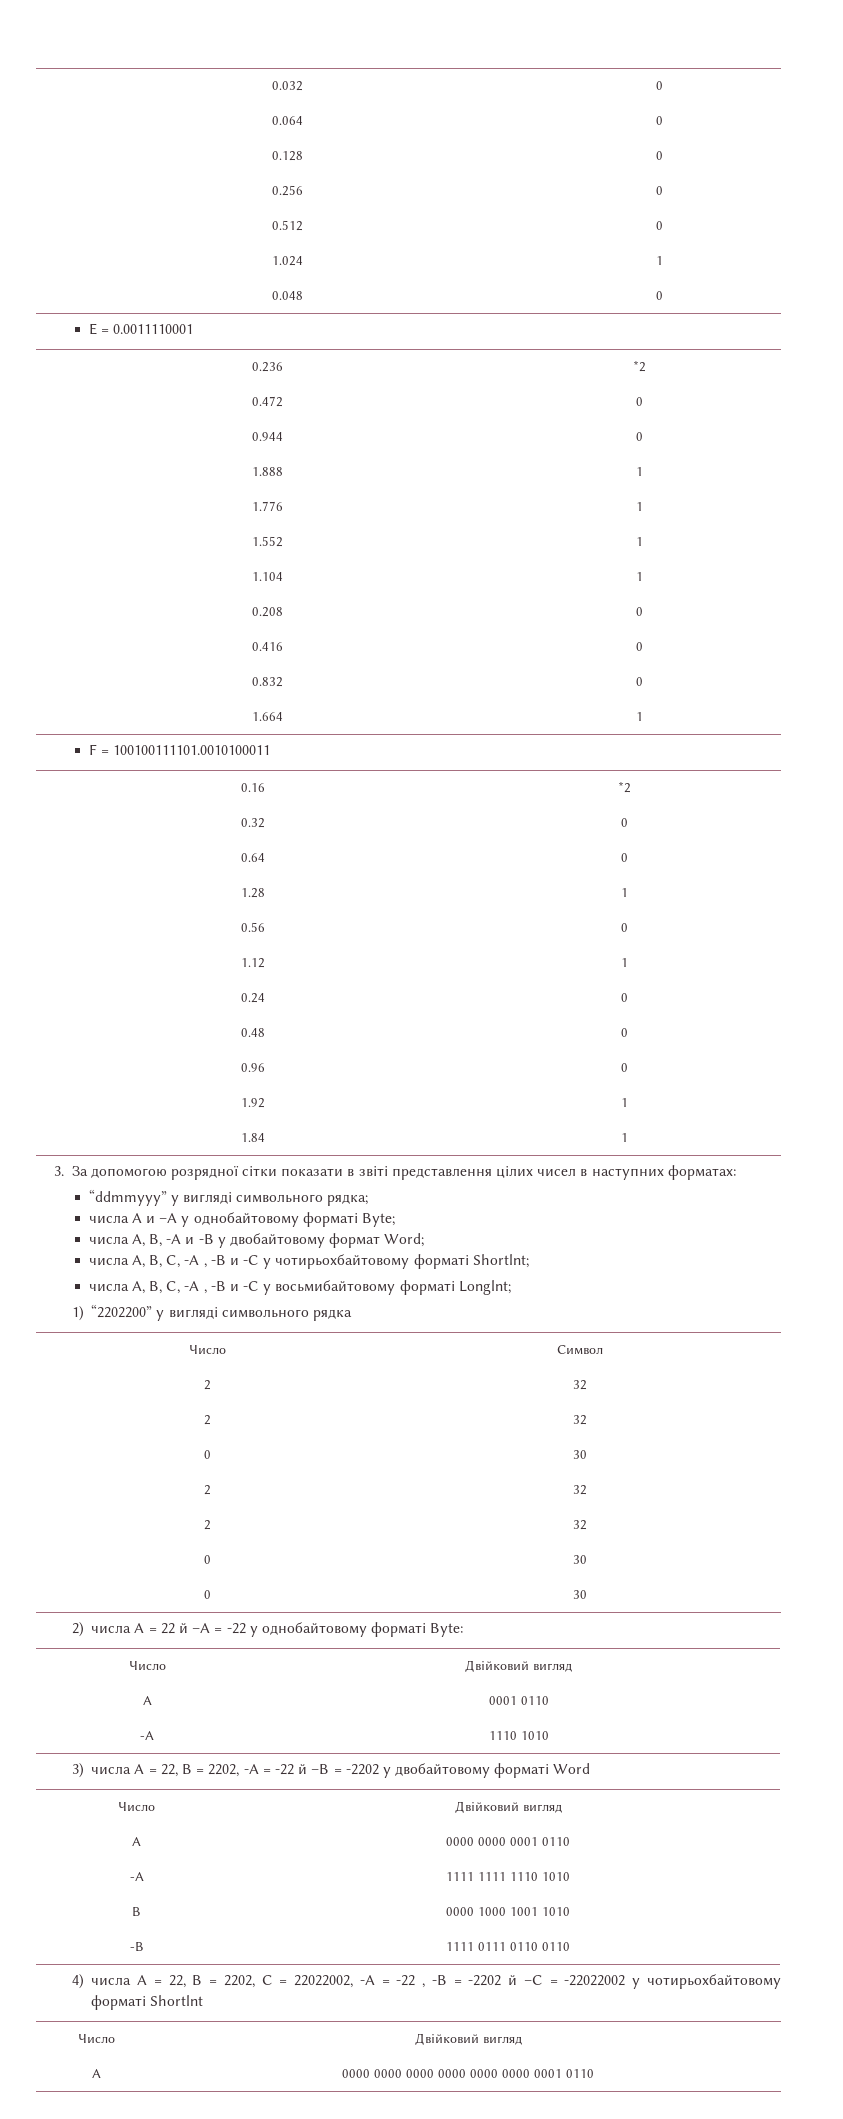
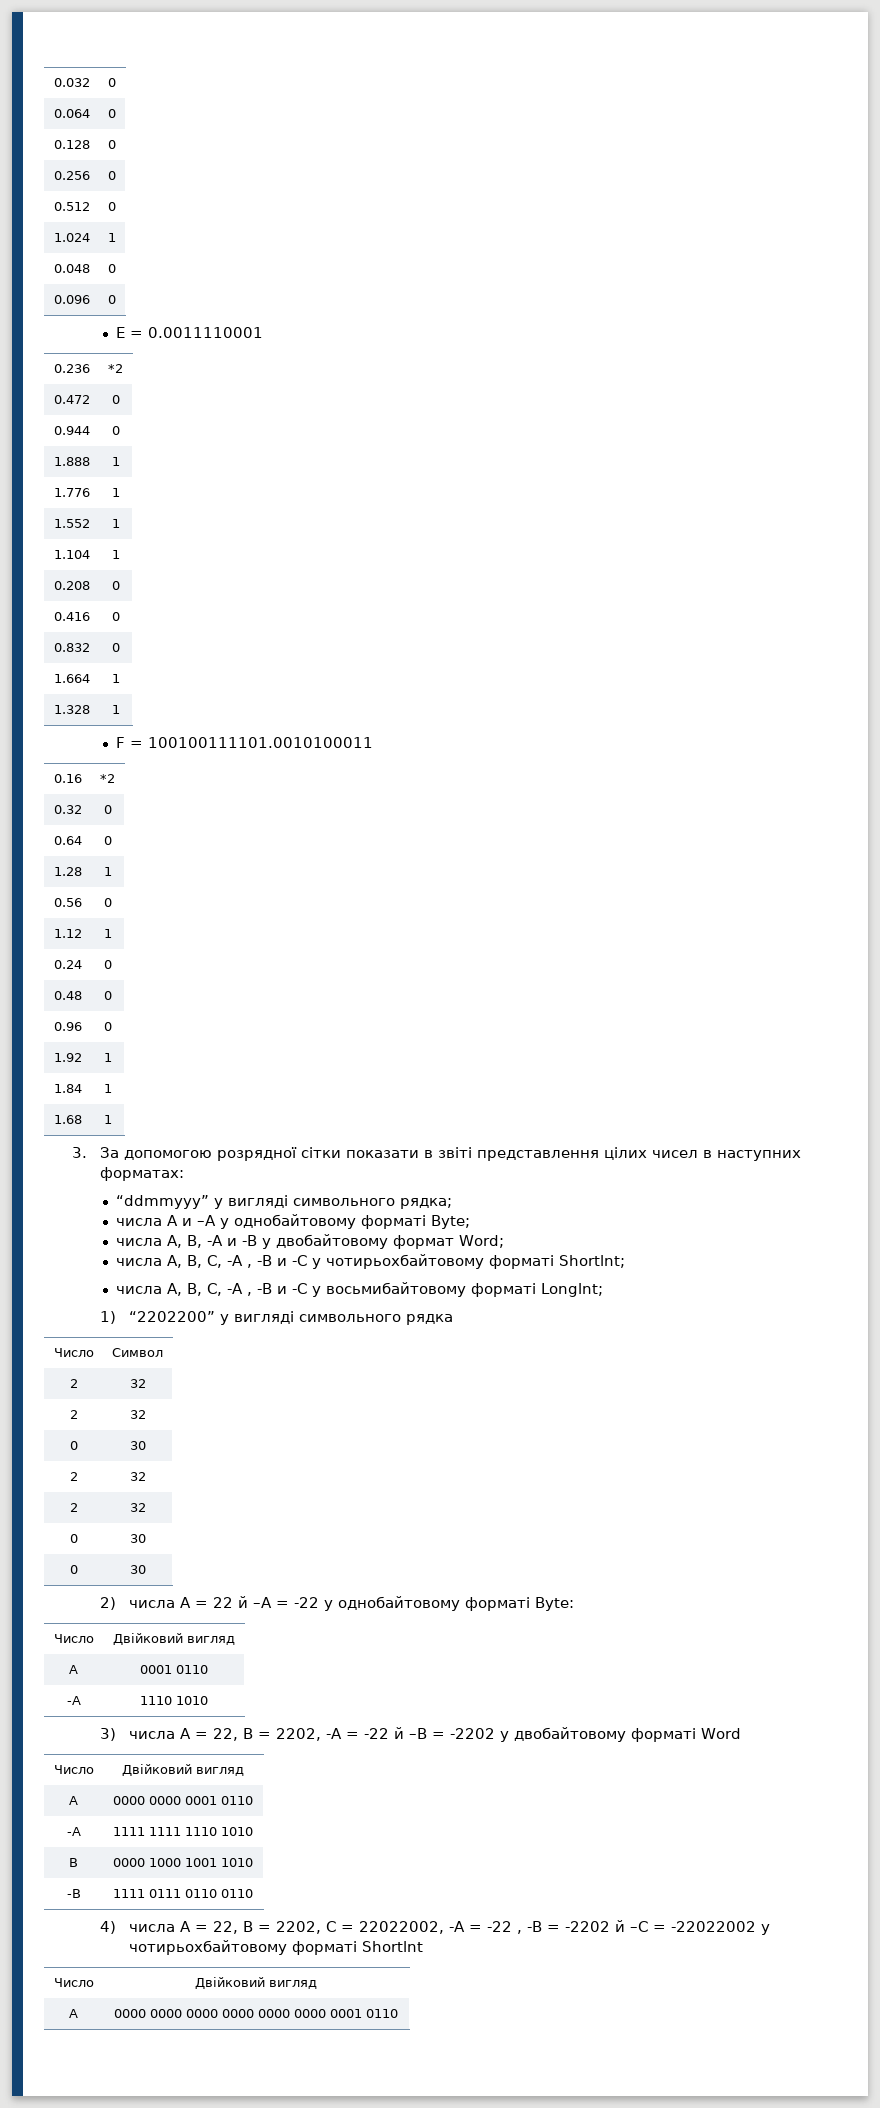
+ 0.096 | 0
+ 1.328 | 1
+ 1.68 | 1

